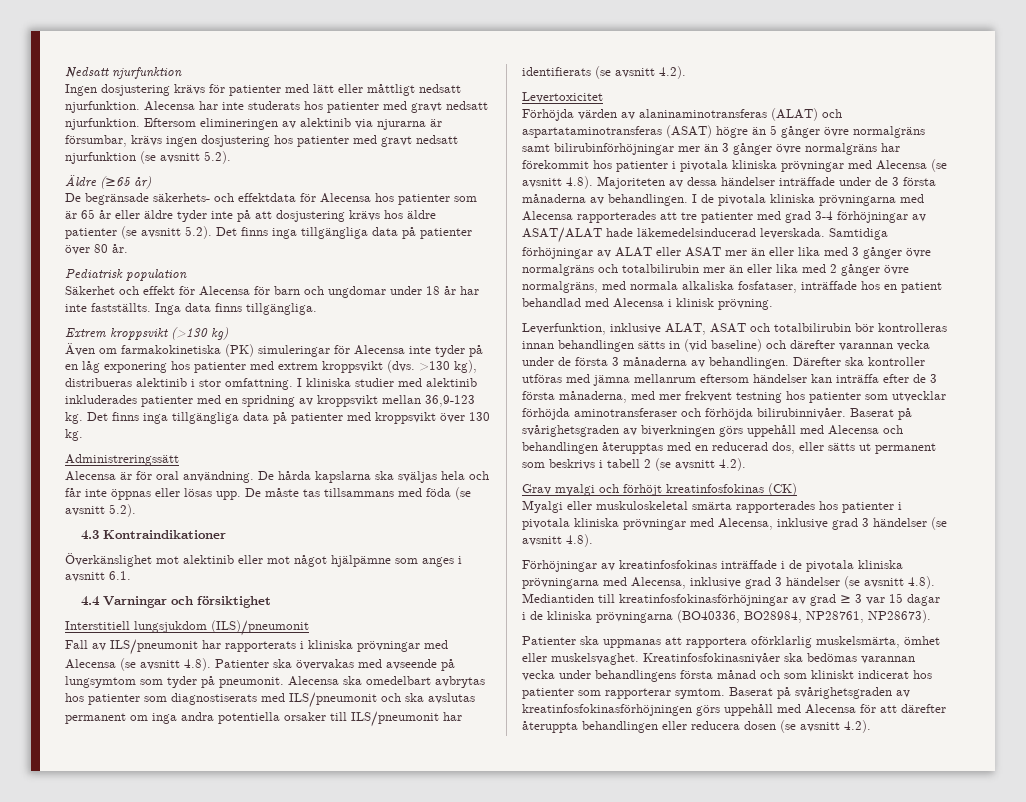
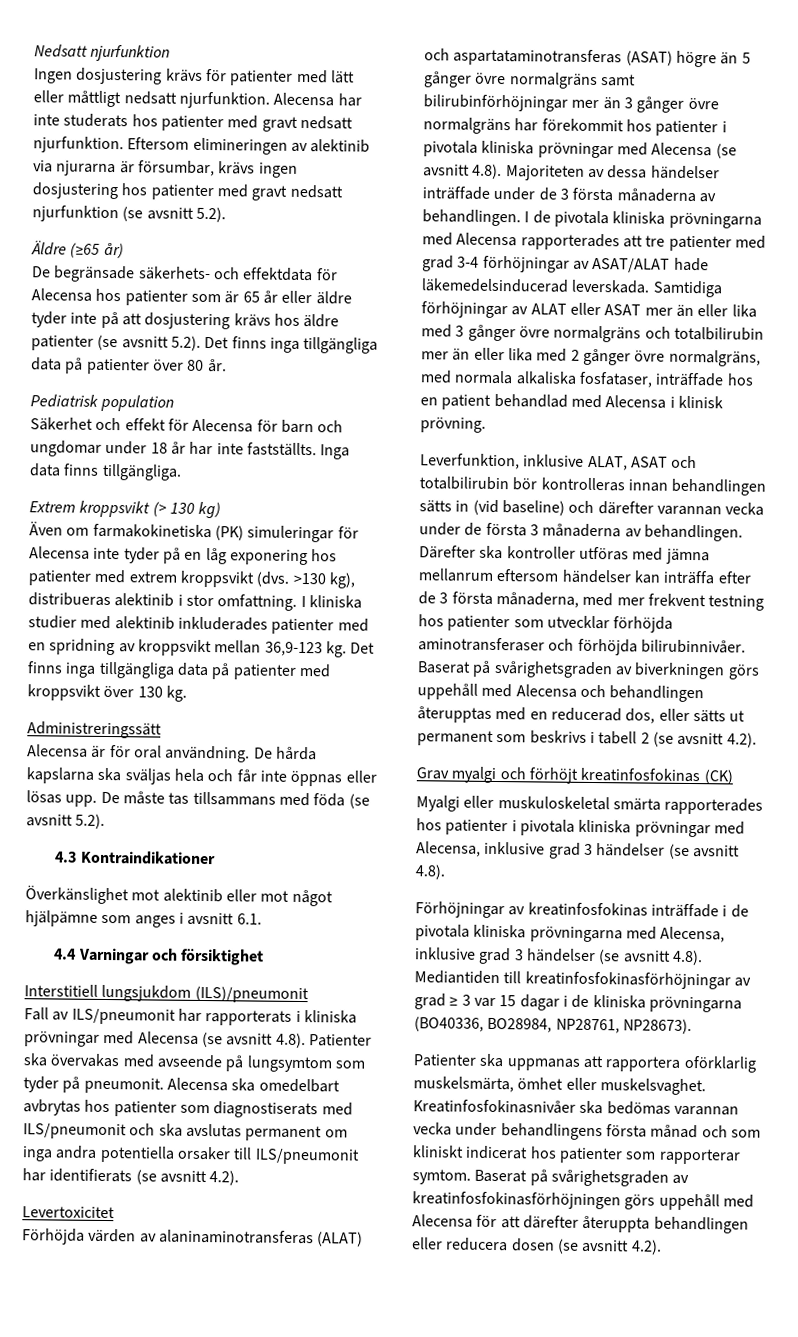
- Extrem kroppsvikt (>130 kg)
+ Extrem kroppsvikt (> 130 kg)

